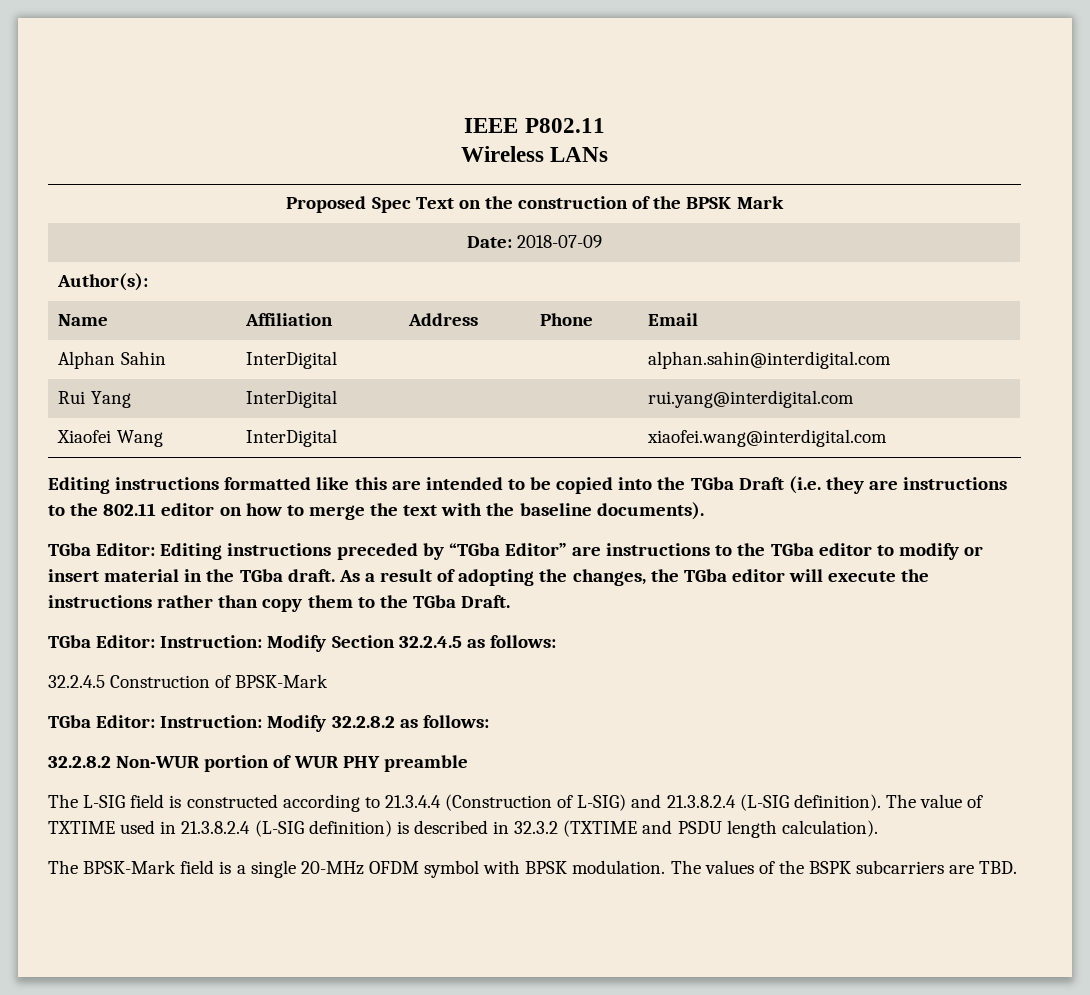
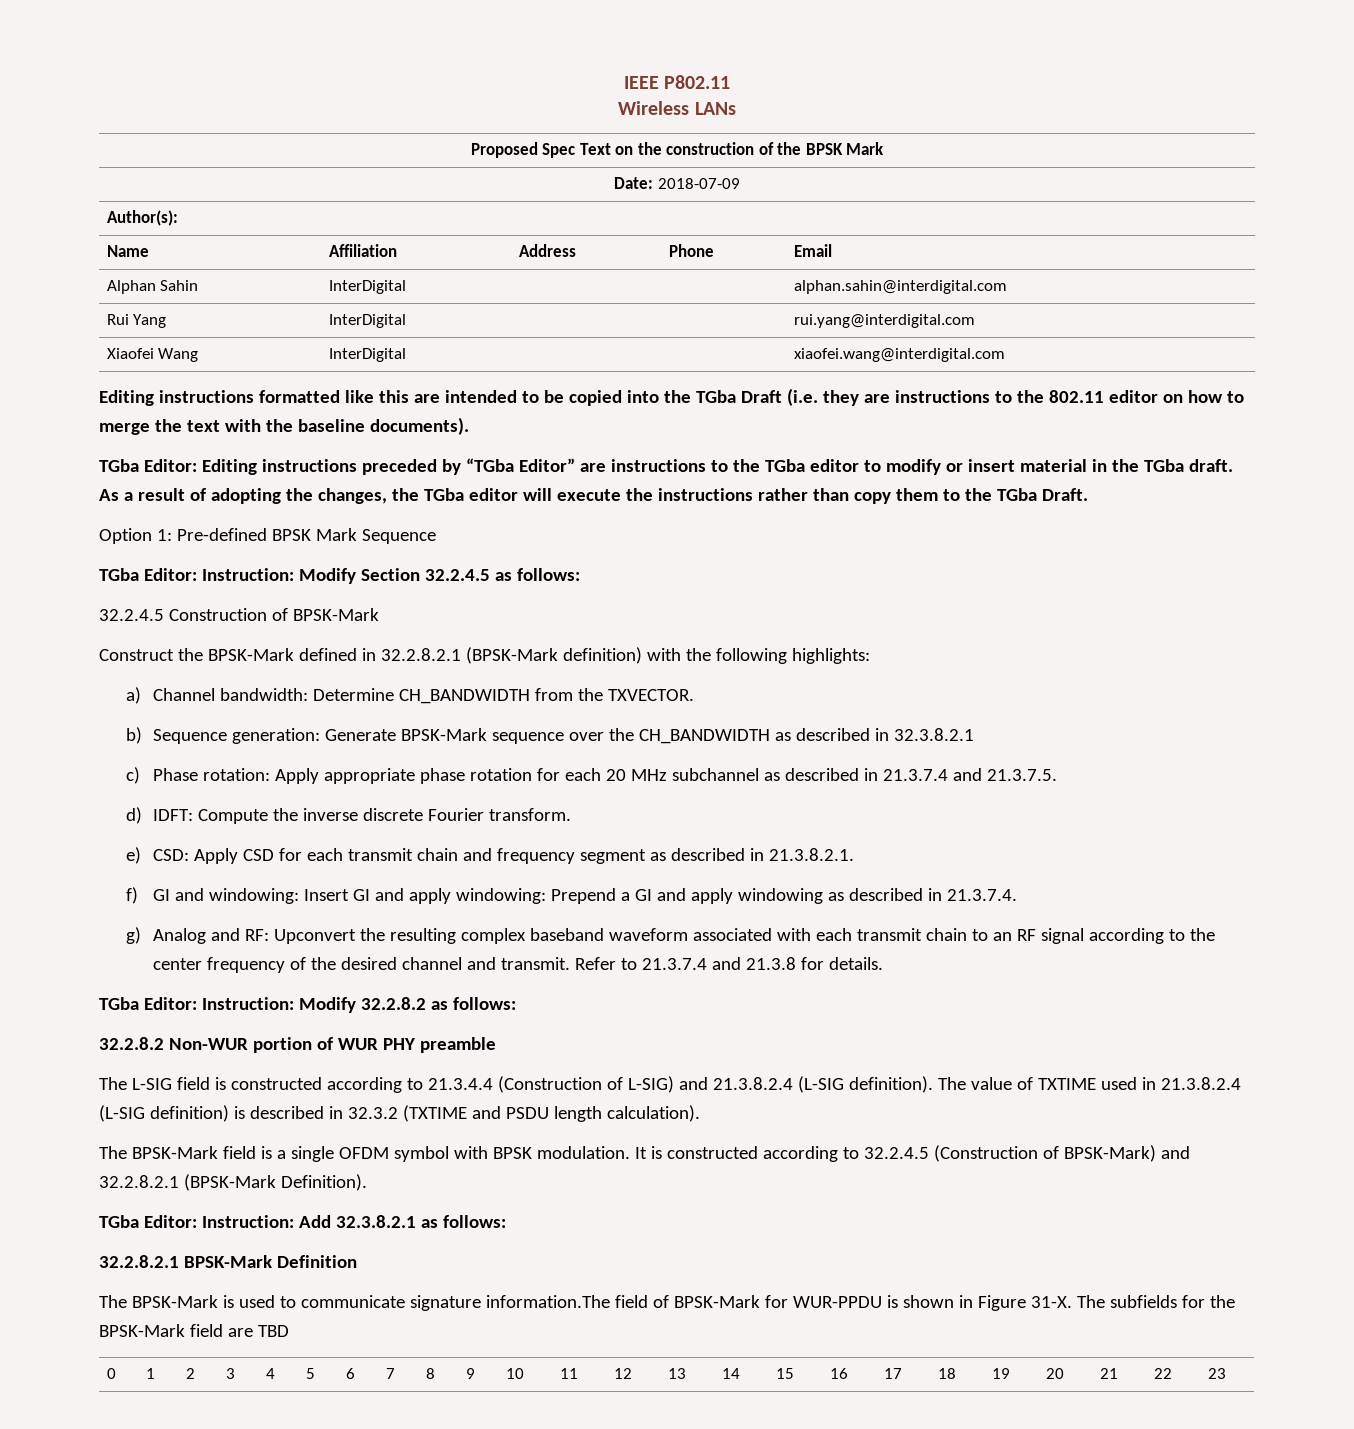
+ Option 1: Pre-defined BPSK Mark Sequence
+ Construct the BPSK-Mark defined in 32.2.8.2.1 (BPSK-Mark definition) with the following highlights:
+ a) Channel bandwidth: Determine CH_BANDWIDTH from the TXVECTOR.
+ b) Sequence generation: Generate BPSK-Mark sequence over the CH_BANDWIDTH as described in 32.3.8.2.1
+ c) Phase rotation: Apply appropriate phase rotation for each 20 MHz subchannel as described in 21.3.7.4 and 21.3.7.5.
+ d) IDFT: Compute the inverse discrete Fourier transform.
+ e) CSD: Apply CSD for each transmit chain and frequency segment as described in 21.3.8.2.1.
+ f) GI and windowing: Insert GI and apply windowing: Prepend a GI and apply windowing as described in 21.3.7.4.
+ g) Analog and RF: Upconvert the resulting complex baseband waveform associated with each transmit chain to an RF signal according to the center frequency of the desired channel and transmit. Refer to 21.3.7.4 and 21.3.8 for details.
- The BPSK-Mark field is a single 20-MHz OFDM symbol with BPSK modulation.
+ The BPSK-Mark field is a single OFDM symbol with BPSK modulation.
- The values of the BSPK subcarriers are TBD.
+ It is constructed according to 32.2.4.5 (Construction of BPSK-Mark) and 32.2.8.2.1 (BPSK-Mark Definition).
+ TGba Editor: Instruction: Add 32.3.8.2.1 as follows:
+ 32.2.8.2.1 BPSK-Mark Definition
+ The BPSK-Mark is used to communicate signature information.The field of BPSK-Mark for WUR-PPDU is shown in Figure 31-X. The subfields for the BPSK-Mark field are TBD
+ 0 | 1 | 2 | 3 | 4 | 5 | 6 | 7 | 8 | 9 | 10 | 11 | 12 | 13 | 14 | 15 | 16 | 17 | 18 | 19 | 20 | 21 | 22 | 23

